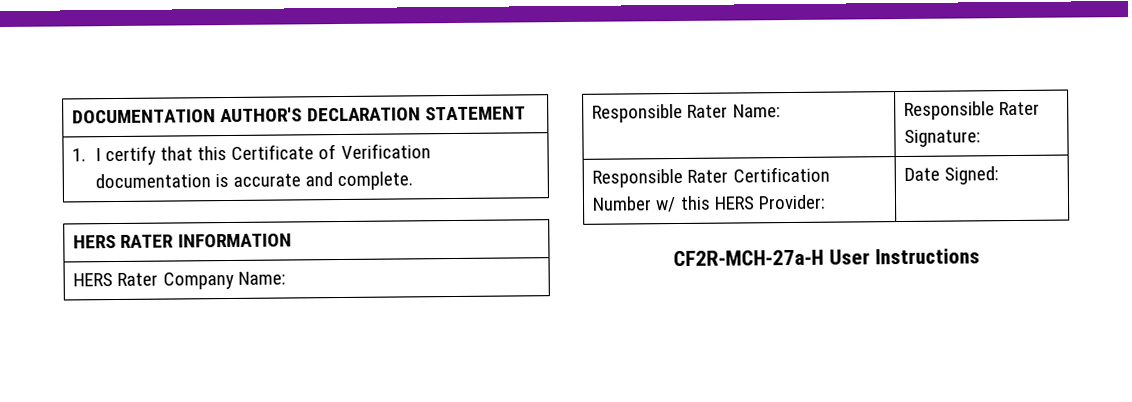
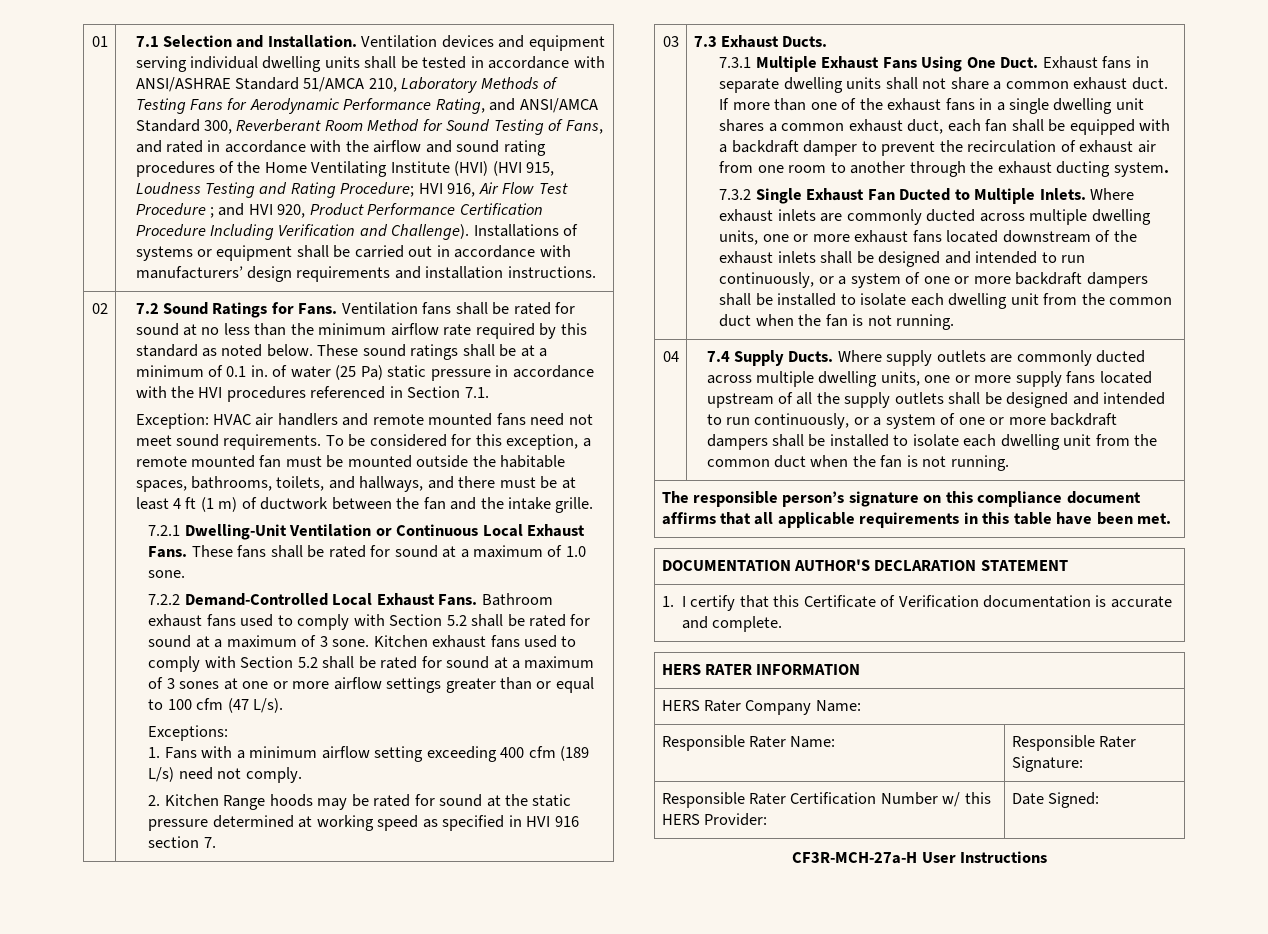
+ 01 | 7.1 Selection and Installation. Ventilation devices and equipment serving individual dwelling units shall be tested in accordance with ANSI/ASHRAE Standard 51/AMCA 210, Laboratory Methods of Testing Fans for Aerodynamic Performance Rating, and ANSI/AMCA Standard 300, Reverberant Room Method for Sound Testing of Fans, and rated in accordance with the airflow and sound rating procedures of the Home Ventilating Institute (HVI) (HVI 915, Loudness Testing and Rating Procedure; HVI 916, Air Flow Test Procedure ; and HVI 920, Product Performance Certification Procedure Including Verification and Challenge). Installations of systems or equipment shall be carried out in accordance with manufacturers’ design requirements and installation instructions.
+ 02 | 7.2 Sound Ratings for Fans. Ventilation fans shall be rated for sound at no less than the minimum airflow rate required by this standard as noted below. These sound ratings shall be at a minimum of 0.1 in. of water (25 Pa) static pressure in accordance with the HVI procedures referenced in Section 7.1.
+ Exception: HVAC air handlers and remote mounted fans need not meet sound requirements. To be considered for this exception, a remote mounted fan must be mounted outside the habitable spaces, bathrooms, toilets, and hallways, and there must be at least 4 ft (1 m) of ductwork between the fan and the intake grille.
+ 7.2.1 Dwelling-Unit Ventilation or Continuous Local Exhaust Fans. These fans shall be rated for sound at a maximum of 1.0 sone.
+ 7.2.2 Demand-Controlled Local Exhaust Fans. Bathroom exhaust fans used to comply with Section 5.2 shall be rated for sound at a maximum of 3 sone. Kitchen exhaust fans used to comply with Section 5.2 shall be rated for sound at a maximum of 3 sones at one or more airflow settings greater than or equal to 100 cfm (47 L/s).
+ Exceptions:
+ 1. Fans with a minimum airflow setting exceeding 400 cfm (189 L/s) need not comply.
+ 2. Kitchen Range hoods may be rated for sound at the static pressure determined at working speed as specified in HVI 916 section 7.
+ 03 | 7.3 Exhaust Ducts.
+ 7.3.1 Multiple Exhaust Fans Using One Duct. Exhaust fans in separate dwelling units shall not share a common exhaust duct. If more than one of the exhaust fans in a single dwelling unit shares a common exhaust duct, each fan shall be equipped with a backdraft damper to prevent the recirculation of exhaust air from one room to another through the exhaust ducting system.
+ 7.3.2 Single Exhaust Fan Ducted to Multiple Inlets. Where exhaust inlets are commonly ducted across multiple dwelling units, one or more exhaust fans located downstream of the exhaust inlets shall be designed and intended to run continuously, or a system of one or more backdraft dampers shall be installed to isolate each dwelling unit from the common duct when the fan is not running.
+ 04 | 7.4 Supply Ducts. Where supply outlets are commonly ducted across multiple dwelling units, one or more supply fans located upstream of all the supply outlets shall be designed and intended to run continuously, or a system of one or more backdraft dampers shall be installed to isolate each dwelling unit from the common duct when the fan is not running.
+ The responsible person’s signature on this compliance document affirms that all applicable requirements in this table have been met.
- CF2R-MCH-27a-H User Instructions
+ CF3R-MCH-27a-H User Instructions

